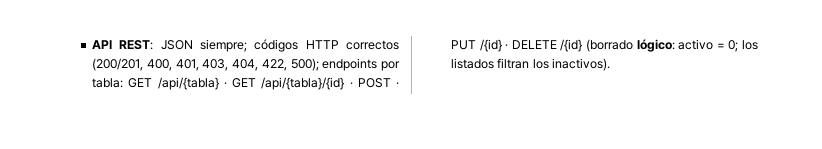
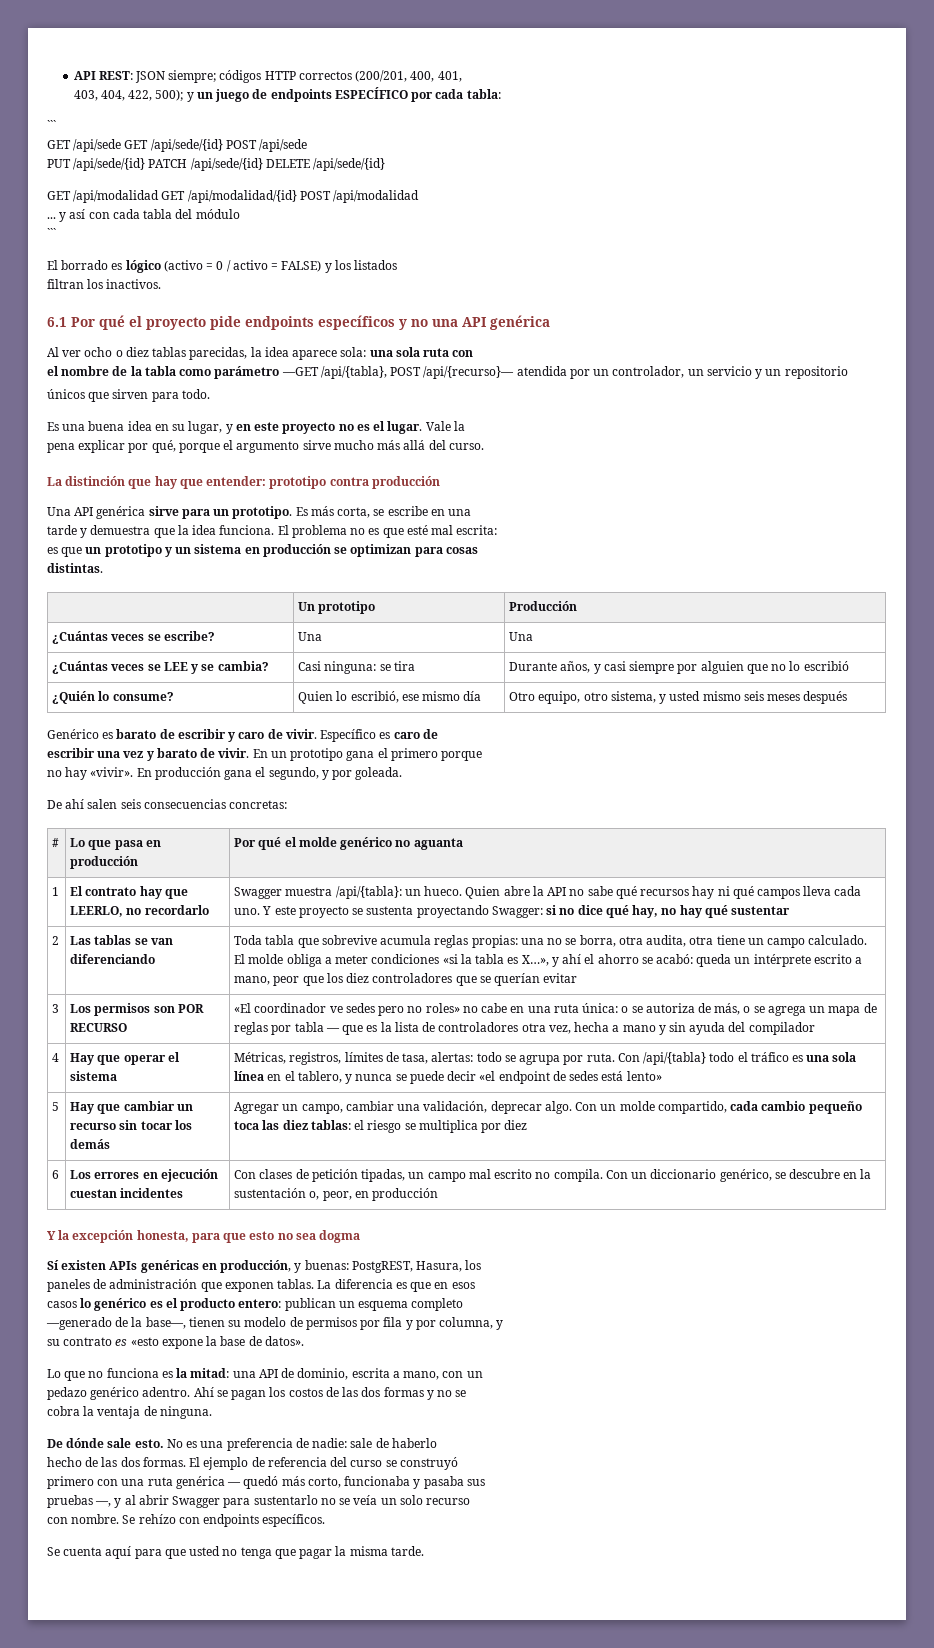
- API REST: JSON siempre; códigos HTTP correctos (200/201, 400, 401, 403, 404, 422, 500); endpoints por tabla: GET /api/{tabla} · GET /api/{tabla}/{id} · POST · PUT /{id} · DELETE /{id} (borrado lógico: activo = 0; los listados filtran los inactivos).
+ API REST: JSON siempre; códigos HTTP correctos (200/201, 400, 401,
+ 403, 404, 422, 500); y un juego de endpoints ESPECÍFICO por cada tabla:
+ ```
+ GET /api/sede GET /api/sede/{id} POST /api/sede
+ PUT /api/sede/{id} PATCH /api/sede/{id} DELETE /api/sede/{id}
+ GET /api/modalidad GET /api/modalidad/{id} POST /api/modalidad
+ ... y así con cada tabla del módulo
+ ```
+ El borrado es lógico (activo = 0 / activo = FALSE) y los listados
+ filtran los inactivos.
+ 6.1 Por qué el proyecto pide endpoints específicos y no una API genérica
+ Al ver ocho o diez tablas parecidas, la idea aparece sola: una sola ruta con
+ el nombre de la tabla como parámetro —GET /api/{tabla}, POST /api/{recurso}— atendida por un controlador, un servicio y un repositorio
+ únicos que sirven para todo.
+ Es una buena idea en su lugar, y en este proyecto no es el lugar. Vale la
+ pena explicar por qué, porque el argumento sirve mucho más allá del curso.
+ La distinción que hay que entender: prototipo contra producción
+ Una API genérica sirve para un prototipo. Es más corta, se escribe en una
+ tarde y demuestra que la idea funciona. El problema no es que esté mal escrita:
+ es que un prototipo y un sistema en producción se optimizan para cosas
+ distintas.
+ | Un prototipo | Producción
+ ¿Cuántas veces se escribe? | Una | Una
+ ¿Cuántas veces se LEE y se cambia? | Casi ninguna: se tira | Durante años, y casi siempre por alguien que no lo escribió
+ ¿Quién lo consume? | Quien lo escribió, ese mismo día | Otro equipo, otro sistema, y usted mismo seis meses después
+ Genérico es barato de escribir y caro de vivir. Específico es caro de
+ escribir una vez y barato de vivir. En un prototipo gana el primero porque
+ no hay «vivir». En producción gana el segundo, y por goleada.
+ De ahí salen seis consecuencias concretas:
+ # | Lo que pasa en producción | Por qué el molde genérico no aguanta
+ 1 | El contrato hay que LEERLO, no recordarlo | Swagger muestra /api/{tabla}: un hueco. Quien abre la API no sabe qué recursos hay ni qué campos lleva cada uno. Y este proyecto se sustenta proyectando Swagger: si no dice qué hay, no hay qué sustentar
+ 2 | Las tablas se van diferenciando | Toda tabla que sobrevive acumula reglas propias: una no se borra, otra audita, otra tiene un campo calculado. El molde obliga a meter condiciones «si la tabla es X…», y ahí el ahorro se acabó: queda un intérprete escrito a mano, peor que los diez controladores que se querían evitar
+ 3 | Los permisos son POR RECURSO | «El coordinador ve sedes pero no roles» no cabe en una ruta única: o se autoriza de más, o se agrega un mapa de reglas por tabla — que es la lista de controladores otra vez, hecha a mano y sin ayuda del compilador
+ 4 | Hay que operar el sistema | Métricas, registros, límites de tasa, alertas: todo se agrupa por ruta. Con /api/{tabla} todo el tráfico es una sola línea en el tablero, y nunca se puede decir «el endpoint de sedes está lento»
+ 5 | Hay que cambiar un recurso sin tocar los demás | Agregar un campo, cambiar una validación, deprecar algo. Con un molde compartido, cada cambio pequeño toca las diez tablas: el riesgo se multiplica por diez
+ 6 | Los errores en ejecución cuestan incidentes | Con clases de petición tipadas, un campo mal escrito no compila. Con un diccionario genérico, se descubre en la sustentación o, peor, en producción
+ Y la excepción honesta, para que esto no sea dogma
+ Sí existen APIs genéricas en producción, y buenas: PostgREST, Hasura, los
+ paneles de administración que exponen tablas. La diferencia es que en esos
+ casos lo genérico es el producto entero: publican un esquema completo
+ —generado de la base—, tienen su modelo de permisos por fila y por columna, y
+ su contrato es «esto expone la base de datos».
+ Lo que no funciona es la mitad: una API de dominio, escrita a mano, con un
+ pedazo genérico adentro. Ahí se pagan los costos de las dos formas y no se
+ cobra la ventaja de ninguna.
+ De dónde sale esto. No es una preferencia de nadie: sale de haberlo
+ hecho de las dos formas. El ejemplo de referencia del curso se construyó
+ primero con una ruta genérica — quedó más corto, funcionaba y pasaba sus
+ pruebas —, y al abrir Swagger para sustentarlo no se veía un solo recurso
+ con nombre. Se rehízo con endpoints específicos.
+ Se cuenta aquí para que usted no tenga que pagar la misma tarde.

